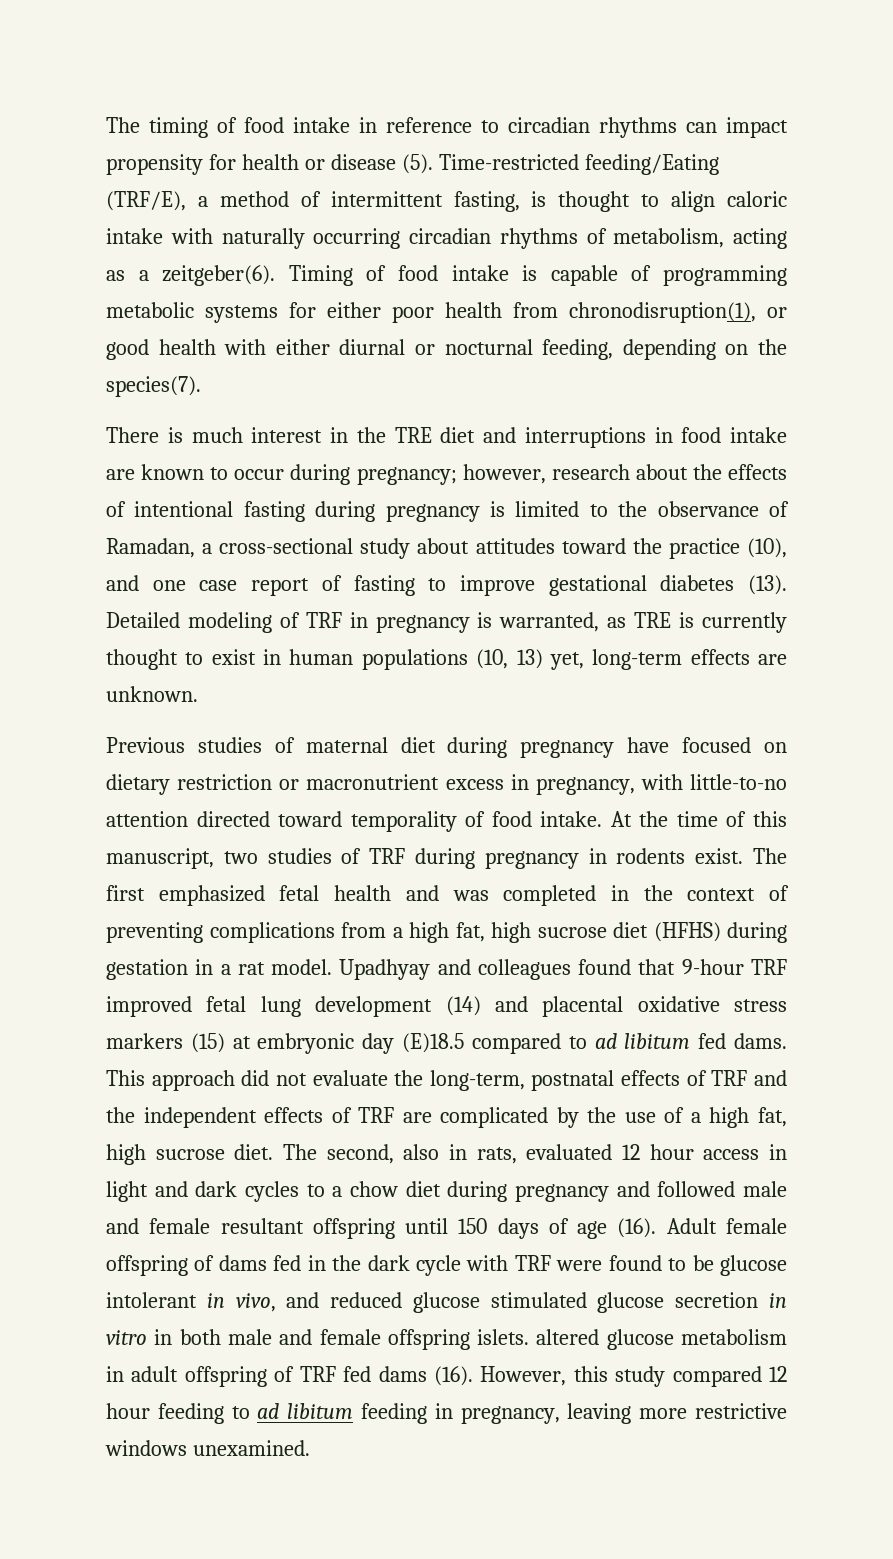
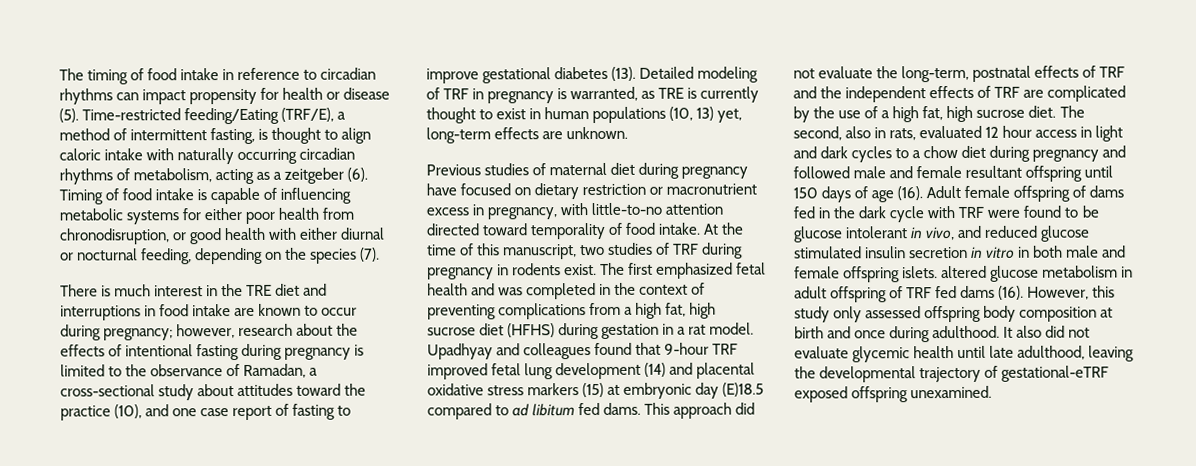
- Time-restricted feeding/Eating (TRF/E), a method of intermittent fasting, is thought to align caloric intake with naturally occurring circadian rhythms of metabolism, acting as a zeitgeber(6).
+ Time-restricted feeding/Eating (TRF/E), a method of intermittent fasting, is thought to align caloric intake with naturally occurring circadian rhythms of metabolism, acting as a zeitgeber (6).
- Timing of food intake is capable of programming metabolic systems for either poor health from chronodisruption(1), or good health with either diurnal or nocturnal feeding, depending on the species(7).
+ Timing of food intake is capable of influencing metabolic systems for either poor health from chronodisruption, or good health with either diurnal or nocturnal feeding, depending on the species (7).
- Adult female offspring of dams fed in the dark cycle with TRF were found to be glucose intolerant in vivo, and reduced glucose stimulated glucose secretion in vitro in both male and female offspring islets. altered glucose metabolism in adult offspring of TRF fed dams (16).
+ Adult female offspring of dams fed in the dark cycle with TRF were found to be glucose intolerant in vivo, and reduced glucose stimulated insulin secretion in vitro in both male and female offspring islets. altered glucose metabolism in adult offspring of TRF fed dams (16).
- However, this study compared 12 hour feeding to ad libitum feeding in pregnancy, leaving more restrictive windows unexamined.
+ However, this study only assessed offspring body composition at birth and once during adulthood. It also did not evaluate glycemic health until late adulthood, leaving the developmental trajectory of gestational-eTRF exposed offspring unexamined.

